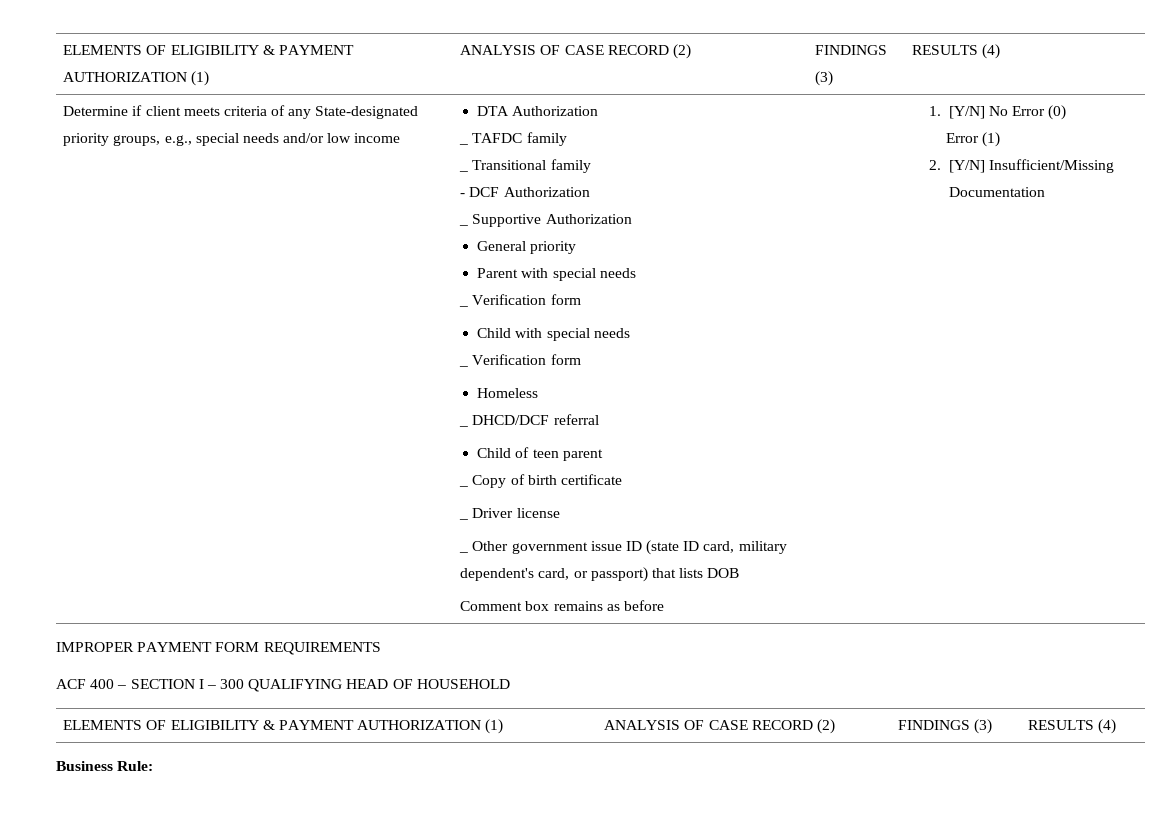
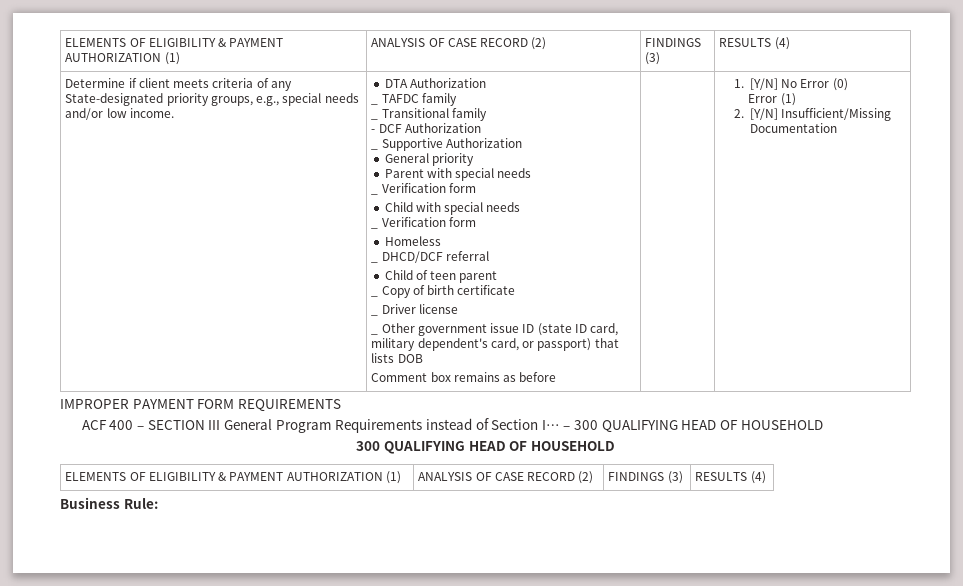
- Determine if client meets criteria of any State-designated priority groups, e.g., special needs and/or low income
+ Determine if client meets criteria of any State-designated priority groups, e.g., special needs and/or low income.
- ACF 400 – SECTION I – 300 QUALIFYING HEAD OF HOUSEHOLD
+ ACF 400 – SECTION III General Program Requirements instead of Section I… – 300 QUALIFYING HEAD OF HOUSEHOLD
+ 300 QUALIFYING HEAD OF HOUSEHOLD

